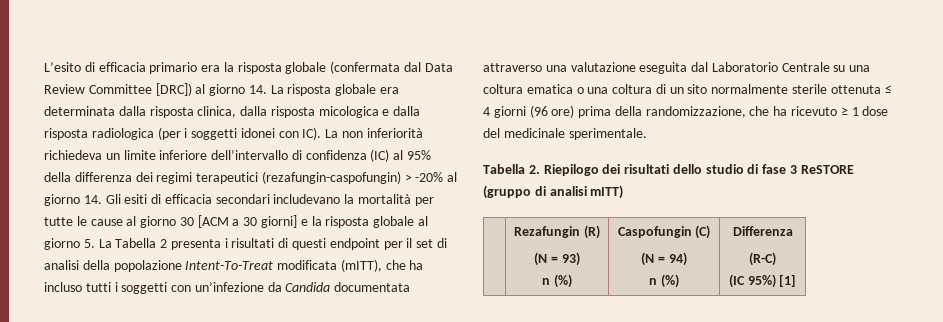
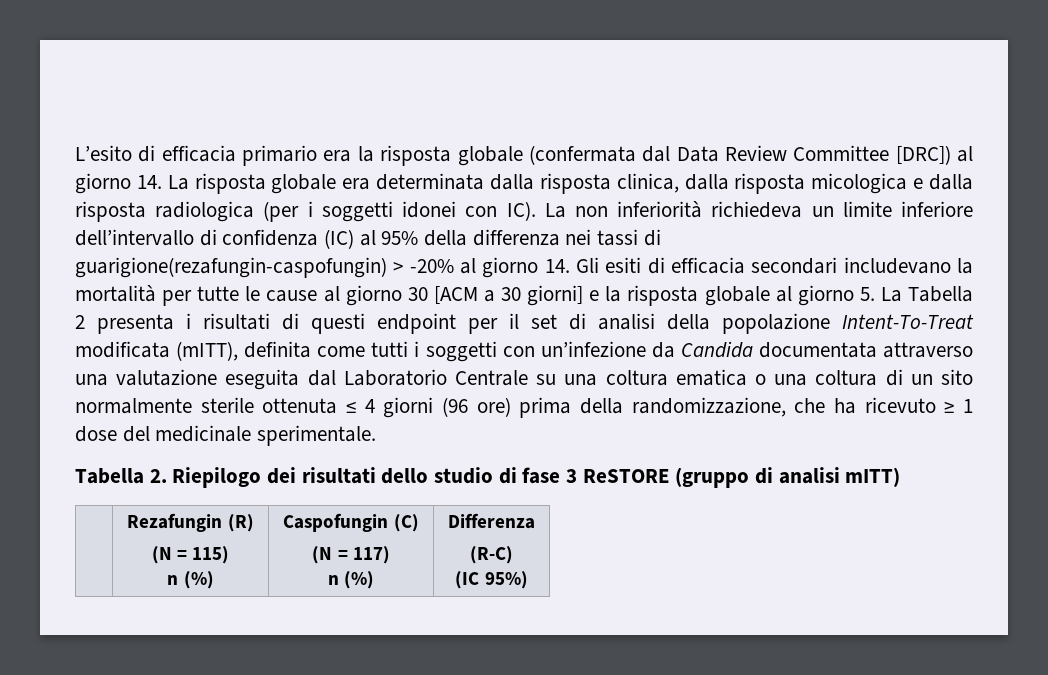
- L’esito di efficacia primario era la risposta globale (confermata dal Data Review Committee [DRC]) al giorno 14. La risposta globale era determinata dalla risposta clinica, dalla risposta micologica e dalla risposta radiologica (per i soggetti idonei con IC). La non inferiorità richiedeva un limite inferiore dell’intervallo di confidenza (IC) al 95% della differenza dei regimi terapeutici (rezafungin-caspofungin) > -20% al giorno 14. Gli esiti di efficacia secondari includevano la mortalità per tutte le cause al giorno 30 [ACM a 30 giorni] e la risposta globale al giorno 5. La Tabella 2 presenta i risultati di questi endpoint per il set di analisi della popolazione Intent-To-Treat modificata (mITT), che ha incluso tutti i soggetti con un’infezione da Candida documentata attraverso una valutazione eseguita dal Laboratorio Centrale su una coltura ematica o una coltura di un sito normalmente sterile ottenuta ≤ 4 giorni (96 ore) prima della randomizzazione, che ha ricevuto ≥ 1 dose del medicinale sperimentale.
+ L’esito di efficacia primario era la risposta globale (confermata dal Data Review Committee [DRC]) al giorno 14. La risposta globale era determinata dalla risposta clinica, dalla risposta micologica e dalla risposta radiologica (per i soggetti idonei con IC). La non inferiorità richiedeva un limite inferiore dell’intervallo di confidenza (IC) al 95% della differenza nei tassi di guarigione(rezafungin-caspofungin) > -20% al giorno 14. Gli esiti di efficacia secondari includevano la mortalità per tutte le cause al giorno 30 [ACM a 30 giorni] e la risposta globale al giorno 5. La Tabella 2 presenta i risultati di questi endpoint per il set di analisi della popolazione Intent-To-Treat modificata (mITT), definita come tutti i soggetti con un’infezione da Candida documentata attraverso una valutazione eseguita dal Laboratorio Centrale su una coltura ematica o una coltura di un sito normalmente sterile ottenuta ≤ 4 giorni (96 ore) prima della randomizzazione, che ha ricevuto ≥ 1 dose del medicinale sperimentale.
  | Rezafungin (R)
- (N = 93)
+ (N = 115)
  n (%) | Caspofungin (C)
- (N = 94)
+ (N = 117)
  n (%) | Differenza
  (R-C)
- (IC 95%) [1]
+ (IC 95%)

